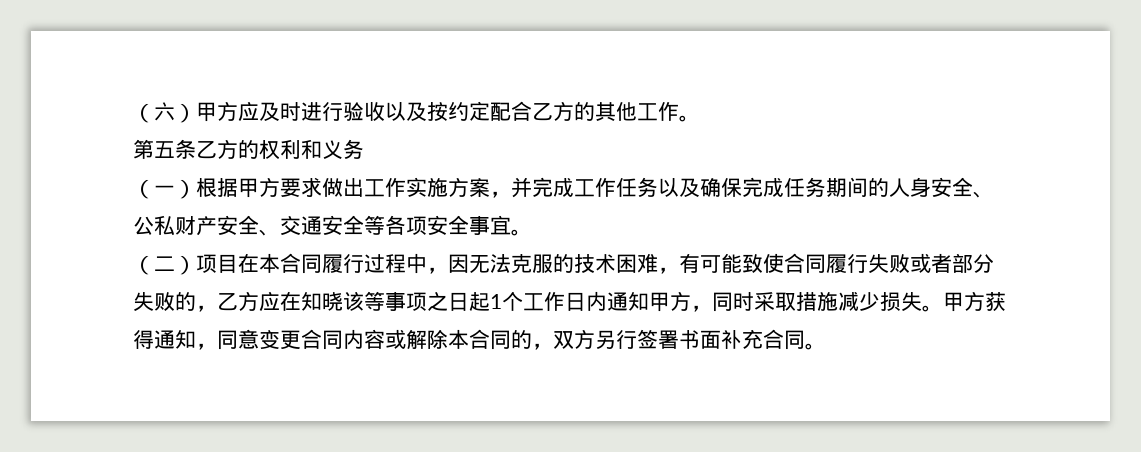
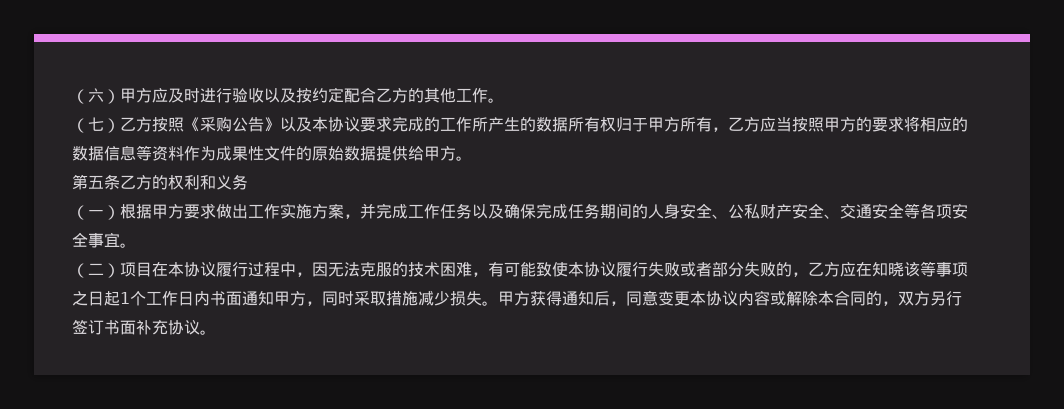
+ （七）乙方按照《采购公告》以及本协议要求完成的工作所产生的数据所有权归于甲方所有，乙方应当按照甲方的要求将相应的数据信息等资料作为成果性文件的原始数据提供给甲方。
- （二）项目在本合同履行过程中，因无法克服的技术困难，有可能致使合同履行失败或者部分失败的，乙方应在知晓该等事项之日起1个工作日内通知甲方，同时采取措施减少损失。
+ （二）项目在本协议履行过程中，因无法克服的技术困难，有可能致使本协议履行失败或者部分失败的，乙方应在知晓该等事项之日起1个工作日内书面通知甲方，同时采取措施减少损失。
- 甲方获得通知，同意变更合同内容或解除本合同的，双方另行签署书面补充合同。
+ 甲方获得通知后，同意变更本协议内容或解除本合同的，双方另行签订书面补充协议。

